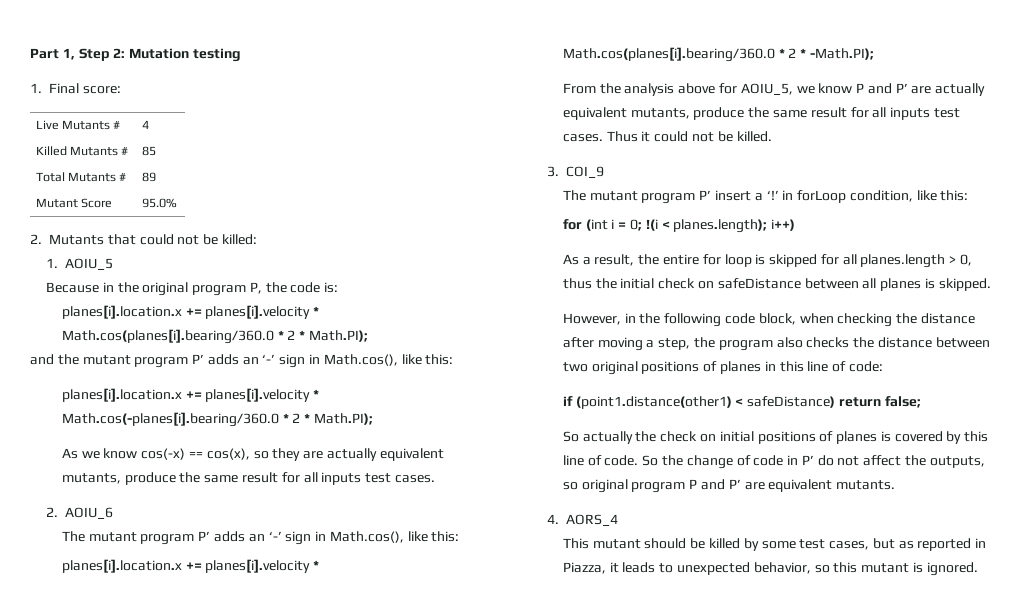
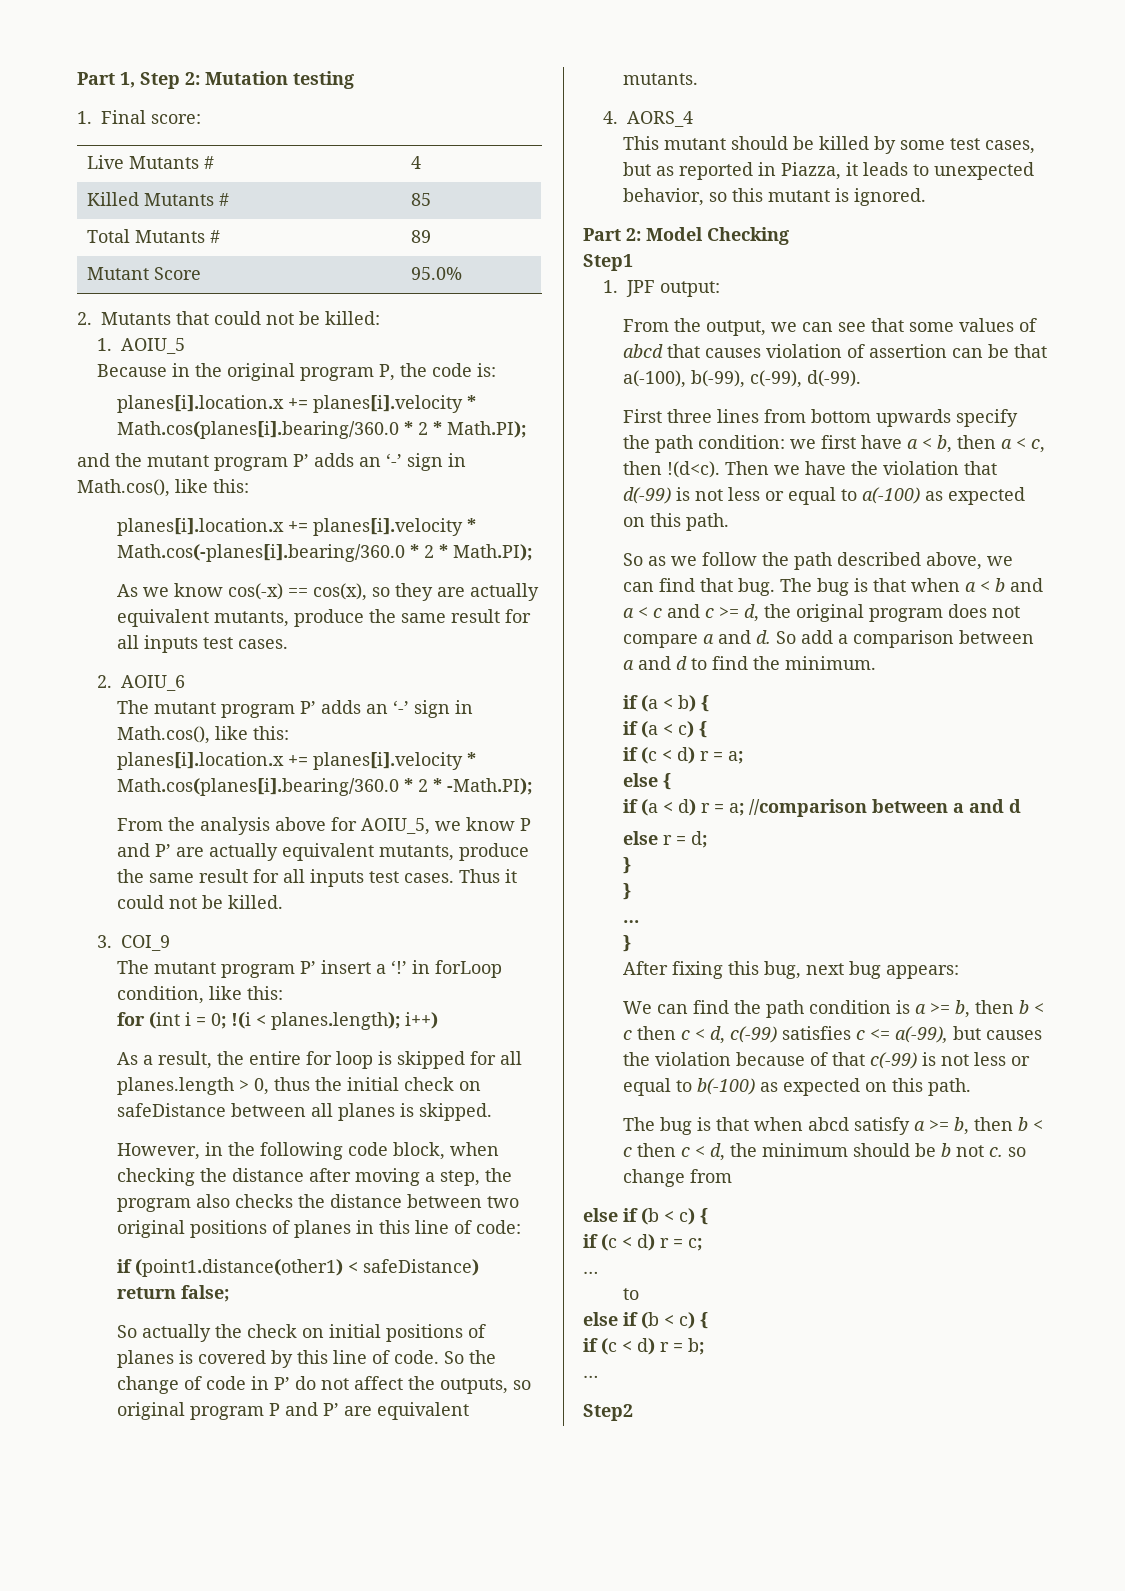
+ Part 2: Model Checking
+ Step1
+ 1. JPF output:
+ From the output, we can see that some values of abcd that causes violation of assertion can be that a(-100), b(-99), c(-99), d(-99).
+ First three lines from bottom upwards specify the path condition: we first have a < b, then a < c, then !(d<c). Then we have the violation that d(-99) is not less or equal to a(-100) as expected on this path.
+ So as we follow the path described above, we can find that bug. The bug is that when a < b and a < c and c >= d, the original program does not compare a and d. So add a comparison between a and d to find the minimum.
+ if (a < b) {
+ if (a < c) {
+ if (c < d) r = a;
+ else {
+ if (a < d) r = a; //comparison between a and d
+ else r = d;
+ }
+ }
+ …
+ }
+ After fixing this bug, next bug appears:
+ We can find the path condition is a >= b, then b < c then c < d, c(-99) satisfies c <= a(-99), but causes the violation because of that c(-99) is not less or equal to b(-100) as expected on this path.
+ The bug is that when abcd satisfy a >= b, then b < c then c < d, the minimum should be b not c. so change from
+ else if (b < c) {
+ if (c < d) r = c;
+ …
+ to
+ else if (b < c) {
+ if (c < d) r = b;
+ …
+ Step2

